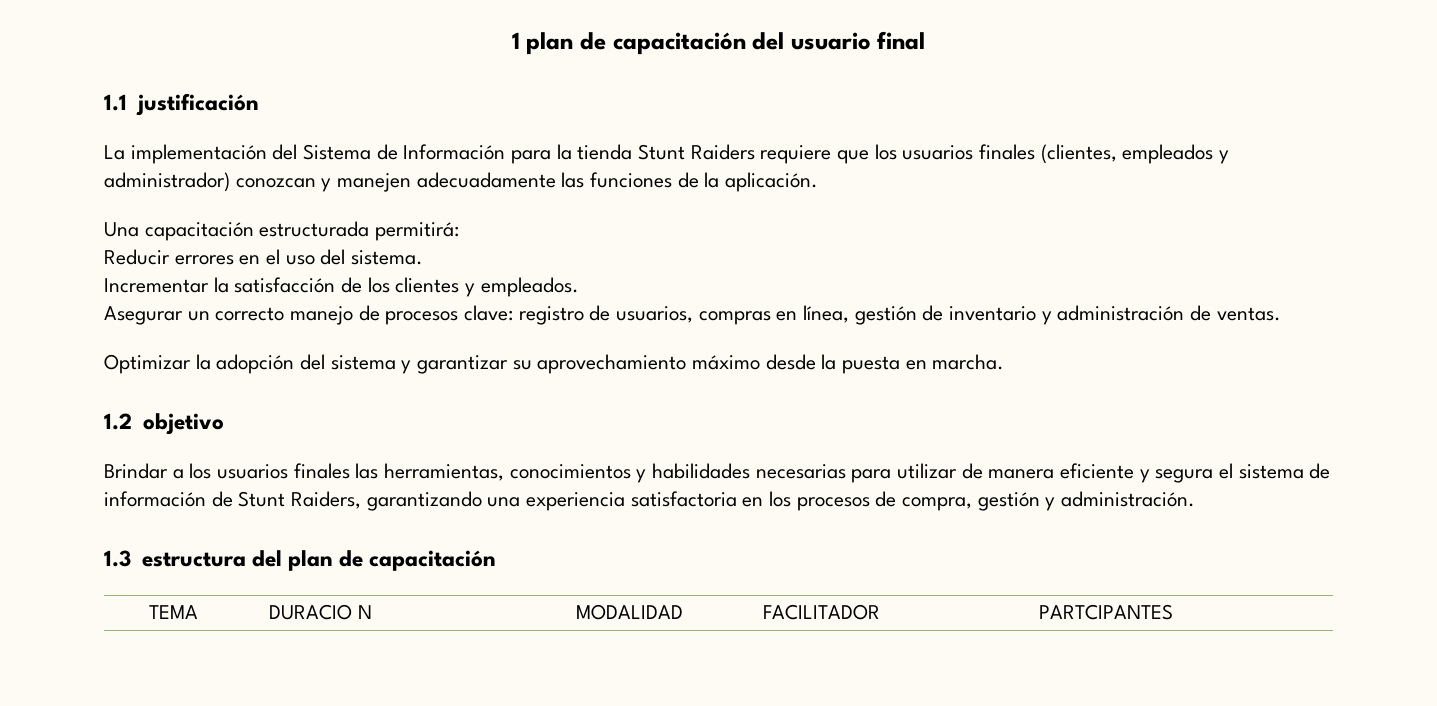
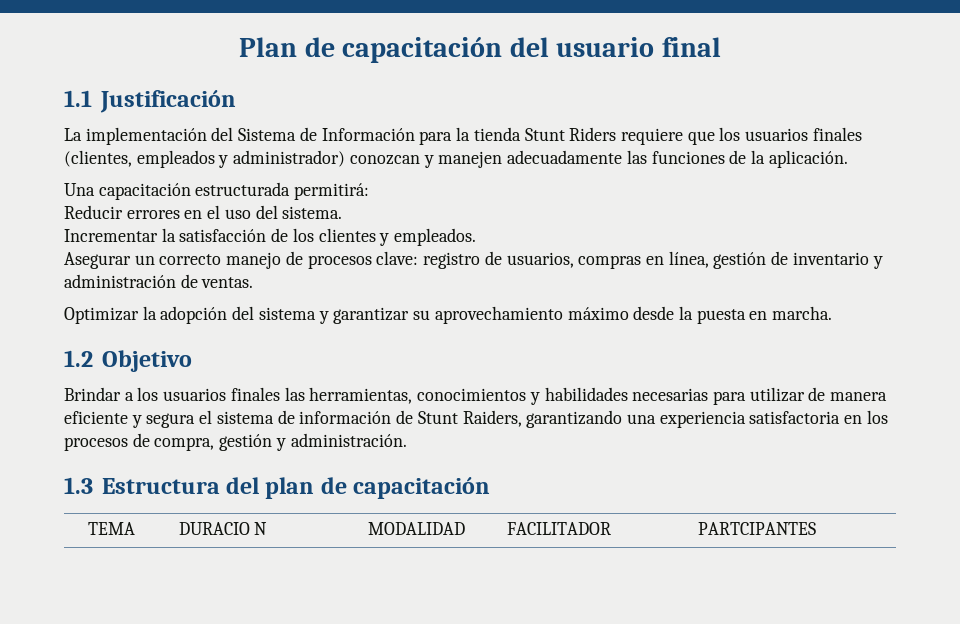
- 1 plan de capacitación del usuario final
+ Plan de capacitación del usuario final
- 1.1 justificación
+ 1.1 Justificación
- La implementación del Sistema de Información para la tienda Stunt Raiders requiere que los usuarios finales (clientes, empleados y administrador) conozcan y manejen adecuadamente las funciones de la aplicación.
+ La implementación del Sistema de Información para la tienda Stunt Riders requiere que los usuarios finales (clientes, empleados y administrador) conozcan y manejen adecuadamente las funciones de la aplicación.
- 1.2 objetivo
+ 1.2 Objetivo
- 1.3 estructura del plan de capacitación
+ 1.3 Estructura del plan de capacitación

